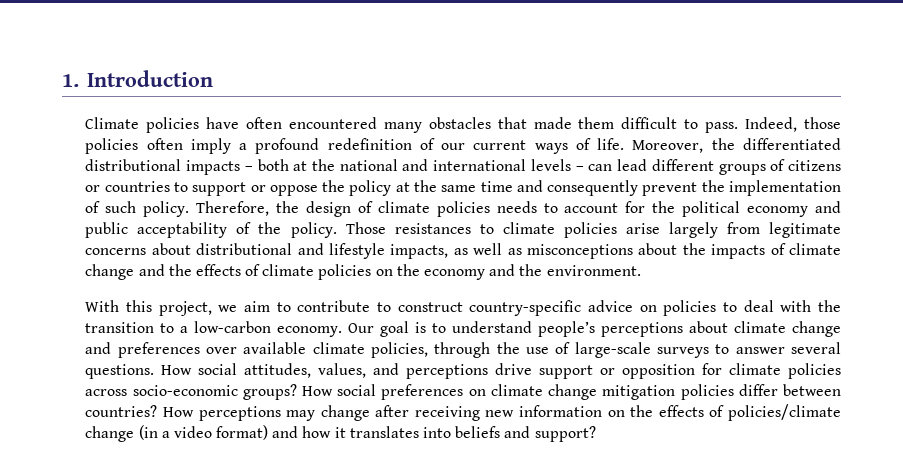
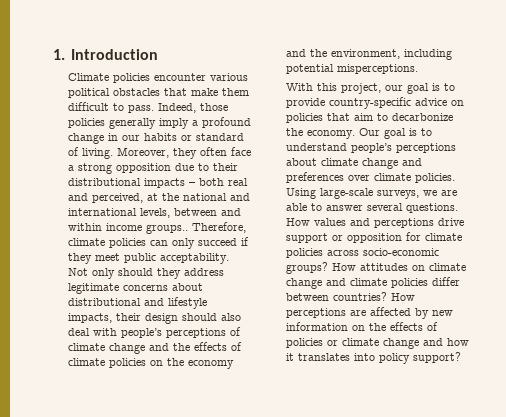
- Climate policies have often encountered many obstacles that made them difficult to pass.
+ Climate policies encounter various political obstacles that make them difficult to pass.
- Indeed, those policies often imply a profound redefinition of our current ways of life. Moreover, the differentiated distributional impacts – both at the national and international levels – can lead different groups of citizens or countries to support or oppose the policy at the same time and consequently prevent the implementation of such policy. Therefore, the design of climate policies needs to account for the political economy and public acceptability of the policy. Those resistances to climate policies arise largely from legitimate concerns about distributional and lifestyle impacts, as well as misconceptions about the impacts of climate change and the effects of climate policies on the economy and the environment.
+ Indeed, those policies generally imply a profound change in our habits or standard of living. Moreover, they often face a strong opposition due to their distributional impacts – both real and perceived, at the national and international levels, between and within income groups.. Therefore, climate policies can only succeed if they meet public acceptability. Not only should they address legitimate concerns about distributional and lifestyle impacts, their design should also deal with people’s perceptions of climate change and the effects of climate policies on the economy and the environment, including potential misperceptions.
- With this project, we aim to contribute to construct country-specific advice on policies to deal with the transition to a low-carbon economy.
+ With this project, our goal is to provide country-specific advice on policies that aim to decarbonize the economy.
- Our goal is to understand people’s perceptions about climate change and preferences over available climate policies, through the use of large-scale surveys to answer several questions.
+ Our goal is to understand people’s perceptions about climate change and preferences over climate policies. Using large-scale surveys, we are able to answer several questions.
- How social attitudes, values, and perceptions drive support or opposition for climate policies across socio-economic groups?
+ How values and perceptions drive support or opposition for climate policies across socio-economic groups?
- How social preferences on climate change mitigation policies differ between countries?
+ How attitudes on climate change and climate policies differ between countries?
- How perceptions may change after receiving new information on the effects of policies/climate change (in a video format) and how it translates into beliefs and support?
+ How perceptions are affected by new information on the effects of policies or climate change and how it translates into policy support?

